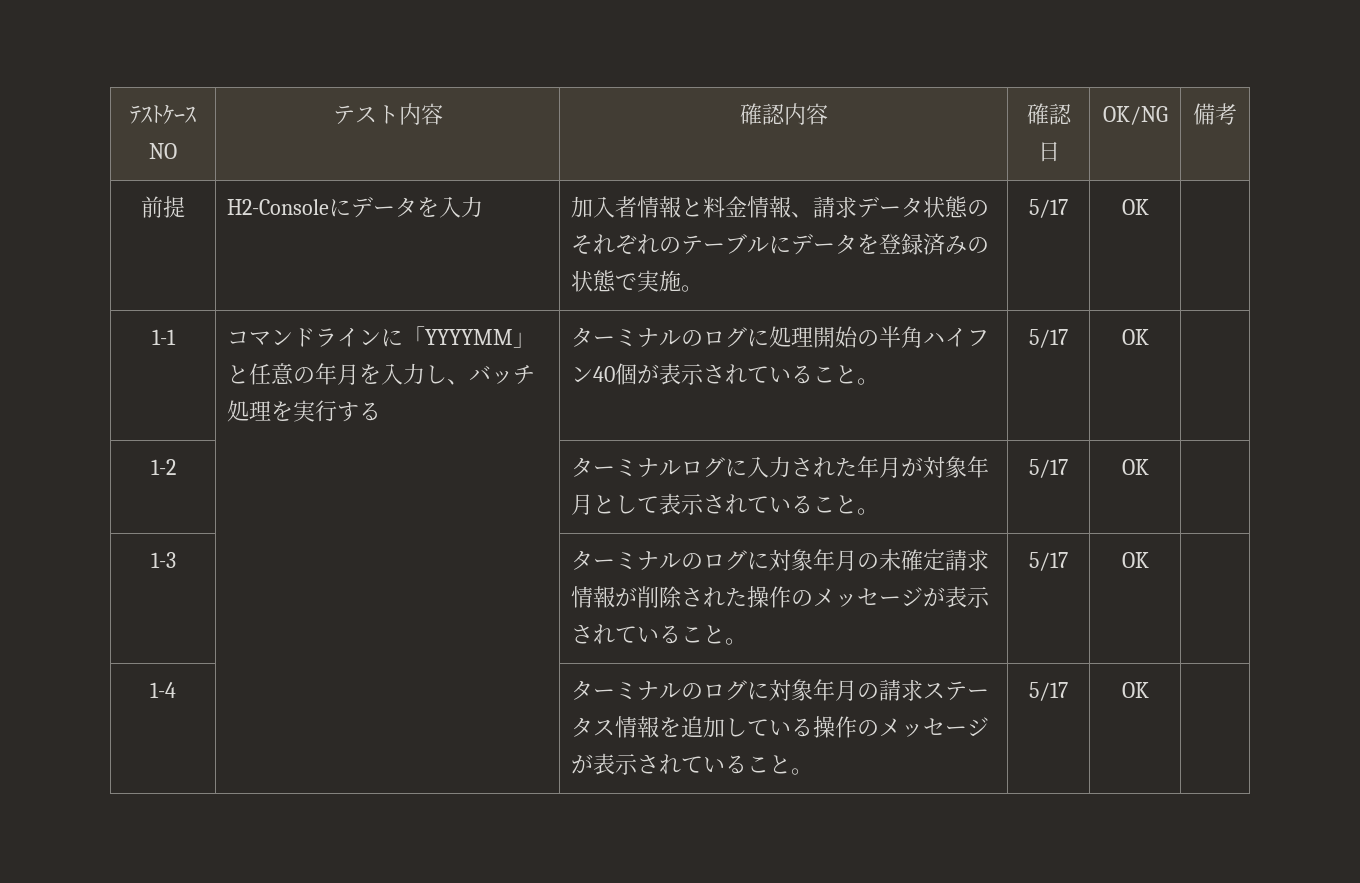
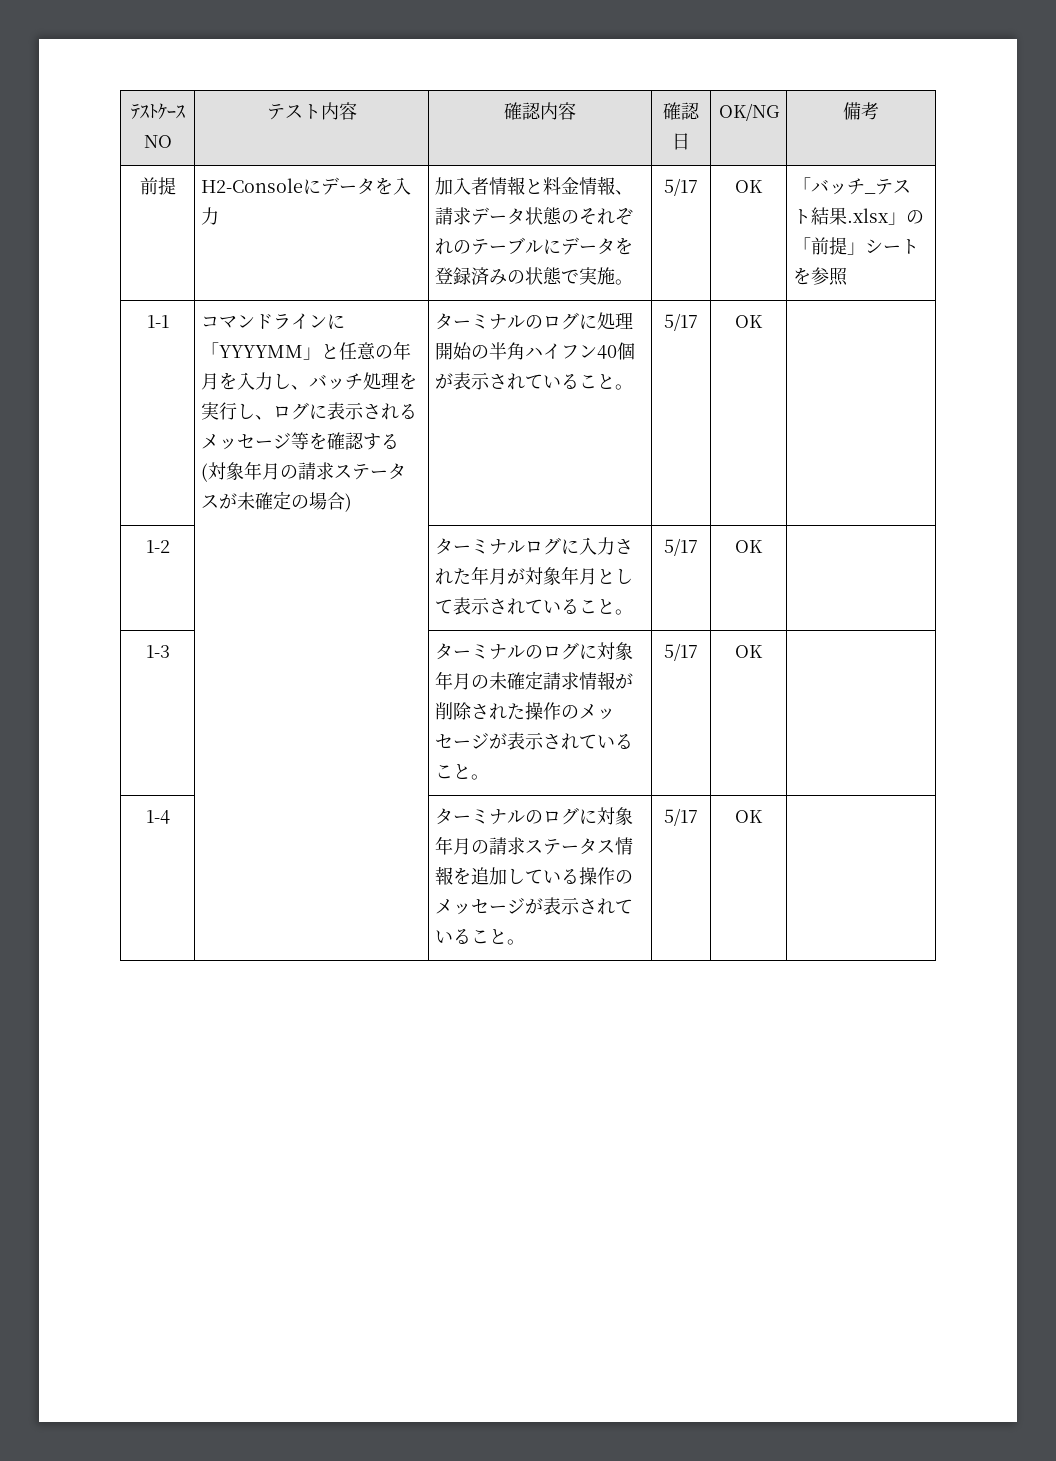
+ 「バッチ_テスト結果.xlsx」の「前提」シートを参照
- コマンドラインに「YYYYMM」と任意の年月を入力し、バッチ処理を実行する
+ コマンドラインに「YYYYMM」と任意の年月を入力し、バッチ処理を実行し、ログに表示されるメッセージ等を確認する
+ (対象年月の請求ステータスが未確定の場合)

